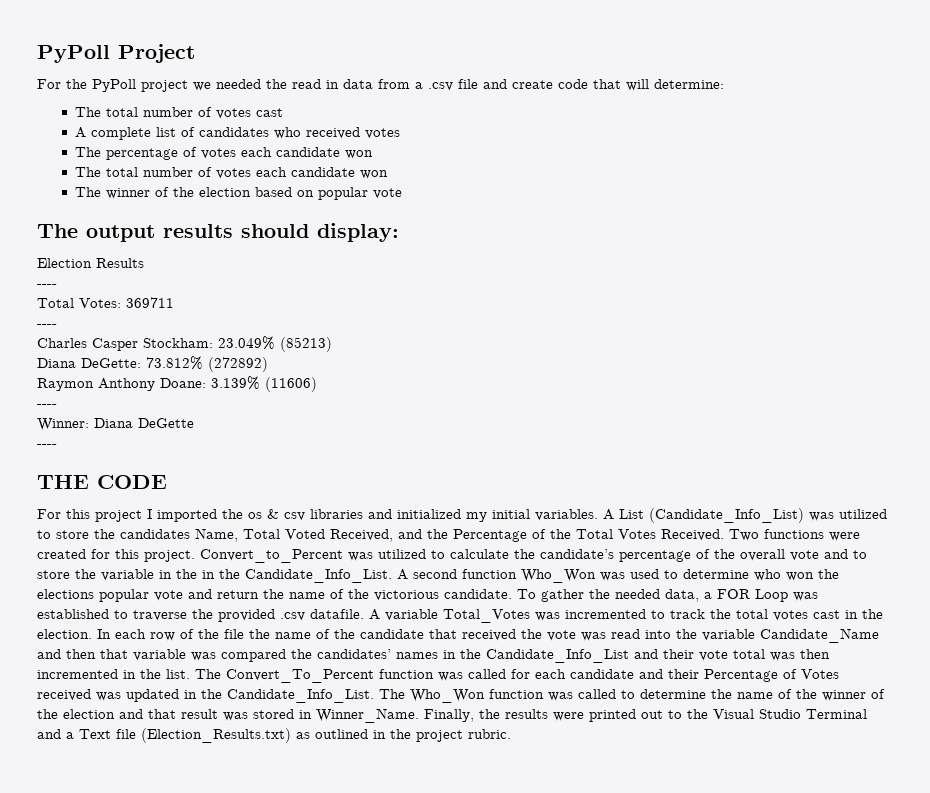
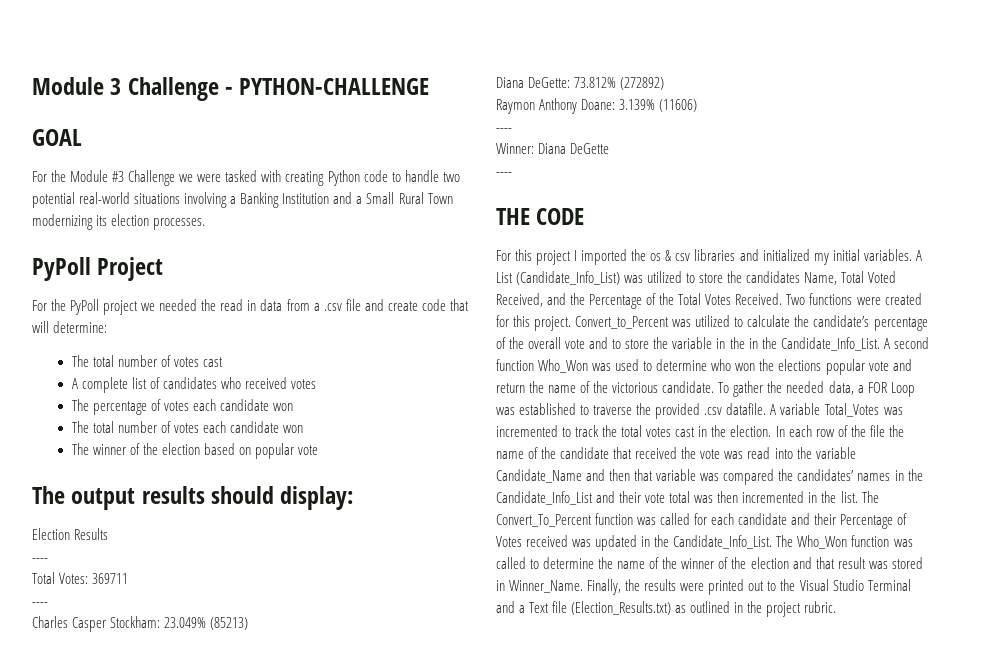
+ Module 3 Challenge - PYTHON-CHALLENGE
+ GOAL
+ For the Module #3 Challenge we were tasked with creating Python code to handle two potential real-world situations involving a Banking Institution and a Small Rural Town modernizing its election processes.

